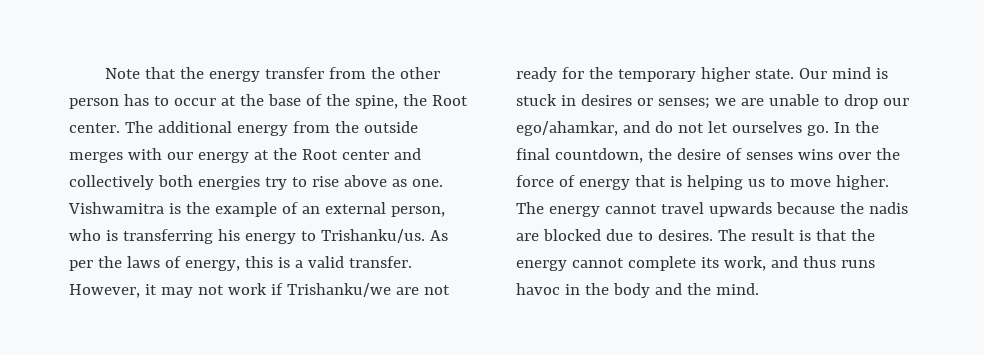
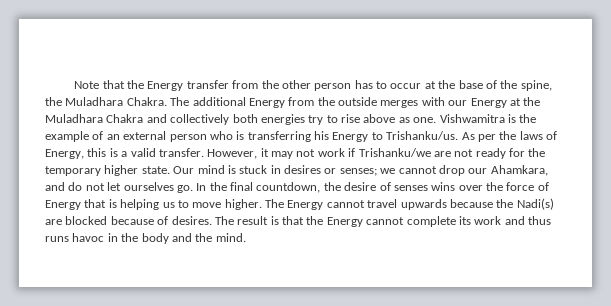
- Note that the energy transfer from the other person has to occur at the base of the spine, the Root center.
+ Note that the Energy transfer from the other person has to occur at the base of the spine, the Muladhara Chakra.
- The additional energy from the outside merges with our energy at the Root center and collectively both energies try to rise above as one.
+ The additional Energy from the outside merges with our Energy at the Muladhara Chakra and collectively both energies try to rise above as one.
- Vishwamitra is the example of an external person, who is transferring his energy to Trishanku/us.
+ Vishwamitra is the example of an external person who is transferring his Energy to Trishanku/us.
- As per the laws of energy, this is a valid transfer.
+ As per the laws of Energy, this is a valid transfer.
- Our mind is stuck in desires or senses; we are unable to drop our ego/ahamkar, and do not let ourselves go.
+ Our mind is stuck in desires or senses; we cannot drop our Ahamkara, and do not let ourselves go.
- In the final countdown, the desire of senses wins over the force of energy that is helping us to move higher.
+ In the final countdown, the desire of senses wins over the force of Energy that is helping us to move higher.
- The energy cannot travel upwards because the nadis are blocked due to desires.
+ The Energy cannot travel upwards because the Nadi(s) are blocked because of desires.
- The result is that the energy cannot complete its work, and thus runs havoc in the body and the mind.
+ The result is that the Energy cannot complete its work and thus runs havoc in the body and the mind.

